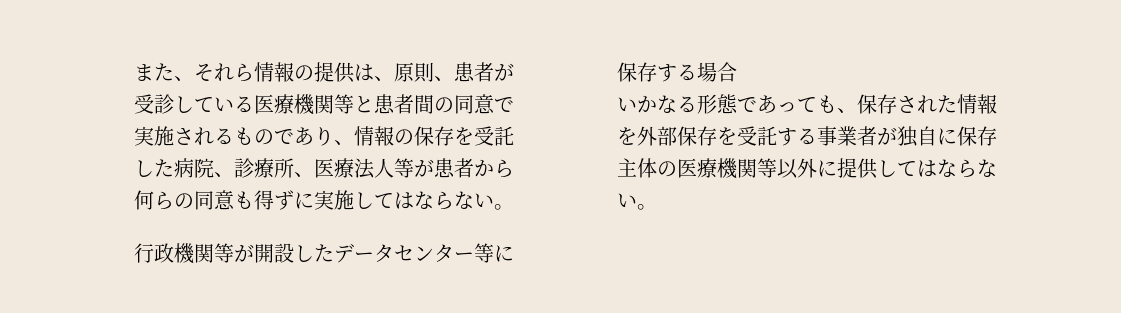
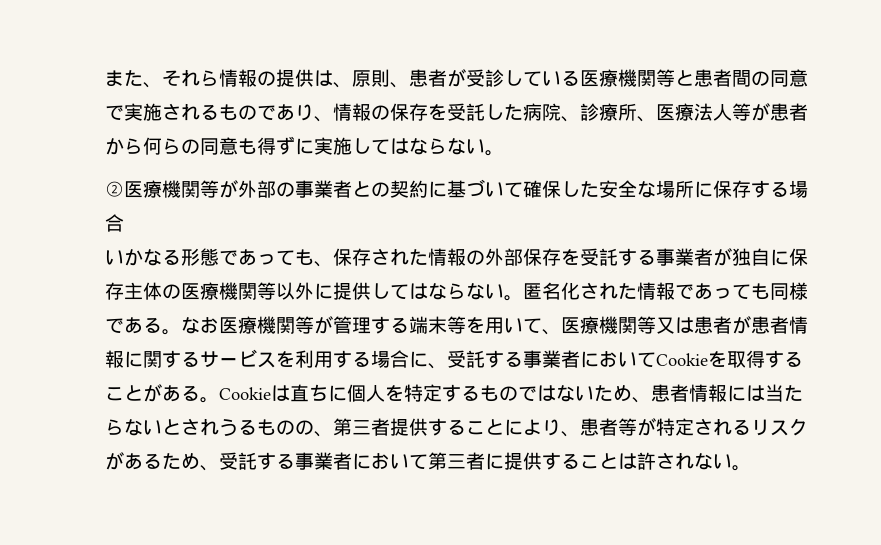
- 行政機関等が開設したデータセンター等に保存する場合
+ ②医療機関等が外部の事業者との契約に基づいて確保した安全な場所に保存する場合
- いかなる形態であっても、保存された情報を外部保存を受託する事業者が独自に保存主体の医療機関等以外に提供してはならない。
+ いかなる形態であっても、保存された情報の外部保存を受託する事業者が独自に保存主体の医療機関等以外に提供してはならない。
+ 匿名化された情報であっても同様である。なお医療機関等が管理する端末等を用いて、医療機関等又は患者が患者情報に関するサービスを利用する場合に、受託する事業者においてCookieを取得することがある。Cookieは直ちに個人を特定するものではないため、患者情報には当たらないとされうるものの、第三者提供することにより、患者等が特定されるリスクがあるため、受託する事業者において第三者に提供することは許されない。

